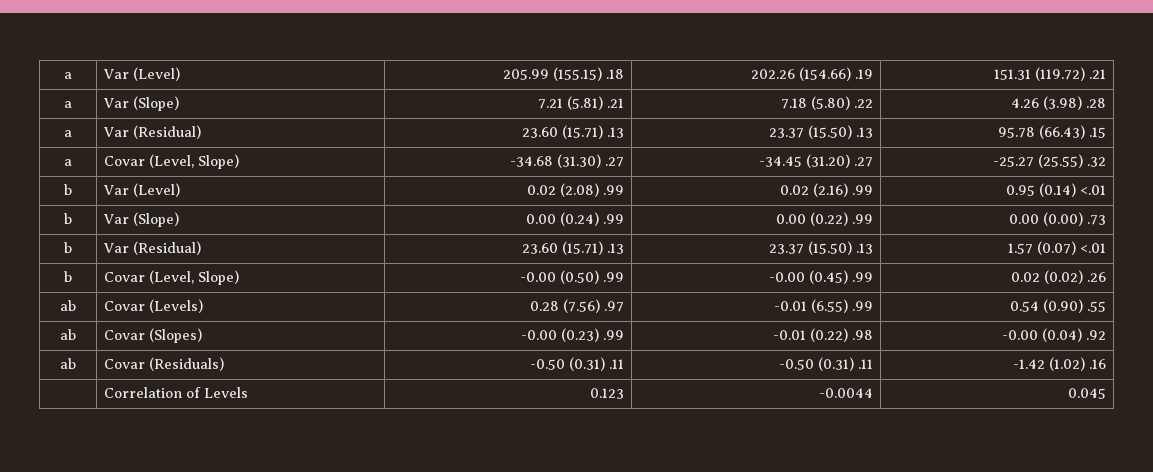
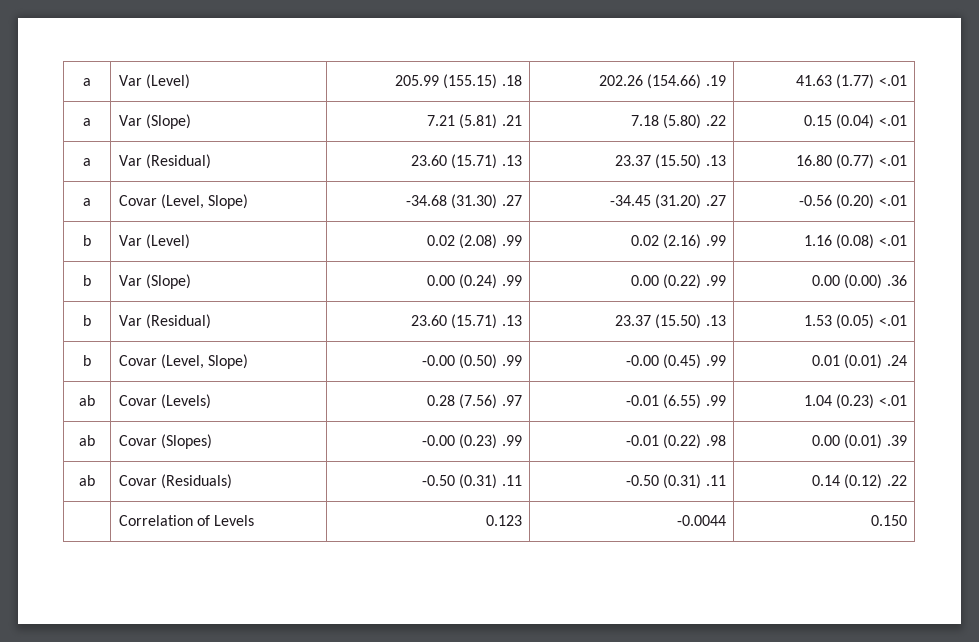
- a | Var (Level) | 205.99 (155.15) .18 | 202.26 (154.66) .19 | 151.31 (119.72) .21
+ a | Var (Level) | 205.99 (155.15) .18 | 202.26 (154.66) .19 | 41.63 (1.77) <.01
- a | Var (Slope) | 7.21 (5.81) .21 | 7.18 (5.80) .22 | 4.26 (3.98) .28
+ a | Var (Slope) | 7.21 (5.81) .21 | 7.18 (5.80) .22 | 0.15 (0.04) <.01
- a | Var (Residual) | 23.60 (15.71) .13 | 23.37 (15.50) .13 | 95.78 (66.43) .15
+ a | Var (Residual) | 23.60 (15.71) .13 | 23.37 (15.50) .13 | 16.80 (0.77) <.01
- a | Covar (Level, Slope) | -34.68 (31.30) .27 | -34.45 (31.20) .27 | -25.27 (25.55) .32
+ a | Covar (Level, Slope) | -34.68 (31.30) .27 | -34.45 (31.20) .27 | -0.56 (0.20) <.01
- b | Var (Level) | 0.02 (2.08) .99 | 0.02 (2.16) .99 | 0.95 (0.14) <.01
+ b | Var (Level) | 0.02 (2.08) .99 | 0.02 (2.16) .99 | 1.16 (0.08) <.01
- b | Var (Slope) | 0.00 (0.24) .99 | 0.00 (0.22) .99 | 0.00 (0.00) .73
+ b | Var (Slope) | 0.00 (0.24) .99 | 0.00 (0.22) .99 | 0.00 (0.00) .36
- b | Var (Residual) | 23.60 (15.71) .13 | 23.37 (15.50) .13 | 1.57 (0.07) <.01
+ b | Var (Residual) | 23.60 (15.71) .13 | 23.37 (15.50) .13 | 1.53 (0.05) <.01
- b | Covar (Level, Slope) | -0.00 (0.50) .99 | -0.00 (0.45) .99 | 0.02 (0.02) .26
+ b | Covar (Level, Slope) | -0.00 (0.50) .99 | -0.00 (0.45) .99 | 0.01 (0.01) .24
- ab | Covar (Levels) | 0.28 (7.56) .97 | -0.01 (6.55) .99 | 0.54 (0.90) .55
+ ab | Covar (Levels) | 0.28 (7.56) .97 | -0.01 (6.55) .99 | 1.04 (0.23) <.01
- ab | Covar (Slopes) | -0.00 (0.23) .99 | -0.01 (0.22) .98 | -0.00 (0.04) .92
+ ab | Covar (Slopes) | -0.00 (0.23) .99 | -0.01 (0.22) .98 | 0.00 (0.01) .39
- ab | Covar (Residuals) | -0.50 (0.31) .11 | -0.50 (0.31) .11 | -1.42 (1.02) .16
+ ab | Covar (Residuals) | -0.50 (0.31) .11 | -0.50 (0.31) .11 | 0.14 (0.12) .22
- | Correlation of Levels | 0.123 | -0.0044 | 0.045
+ | Correlation of Levels | 0.123 | -0.0044 | 0.150

